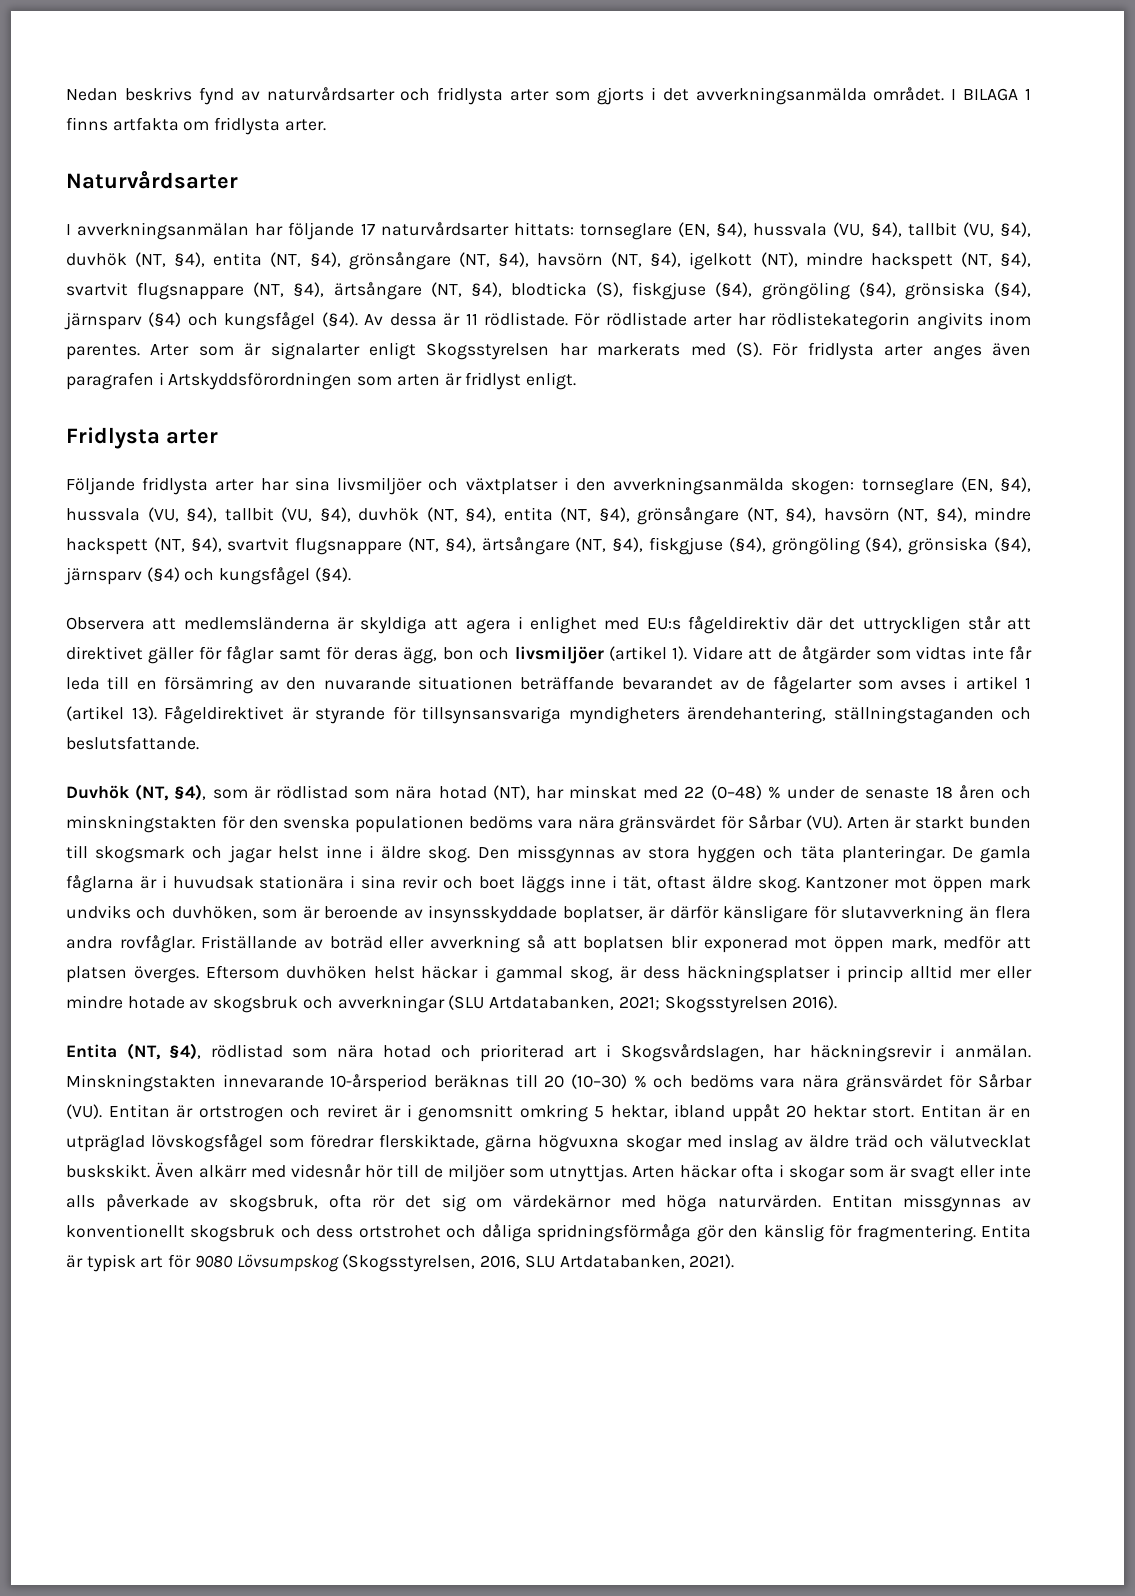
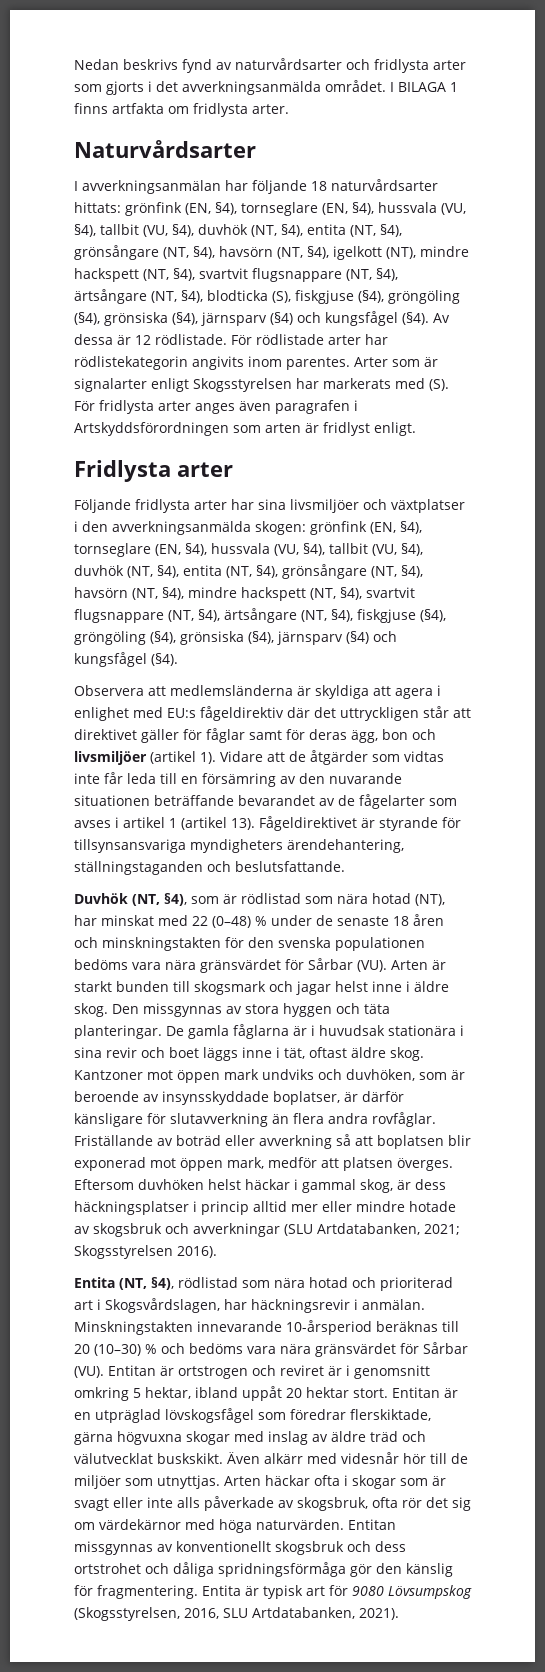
- I avverkningsanmälan har följande 17 naturvårdsarter hittats: tornseglare (EN, §4), hussvala (VU, §4), tallbit (VU, §4), duvhök (NT, §4), entita (NT, §4), grönsångare (NT, §4), havsörn (NT, §4), igelkott (NT), mindre hackspett (NT, §4), svartvit flugsnappare (NT, §4), ärtsångare (NT, §4), blodticka (S), fiskgjuse (§4), gröngöling (§4), grönsiska (§4), järnsparv (§4) och kungsfågel (§4).
+ I avverkningsanmälan har följande 18 naturvårdsarter hittats: grönfink (EN, §4), tornseglare (EN, §4), hussvala (VU, §4), tallbit (VU, §4), duvhök (NT, §4), entita (NT, §4), grönsångare (NT, §4), havsörn (NT, §4), igelkott (NT), mindre hackspett (NT, §4), svartvit flugsnappare (NT, §4), ärtsångare (NT, §4), blodticka (S), fiskgjuse (§4), gröngöling (§4), grönsiska (§4), järnsparv (§4) och kungsfågel (§4).
- Av dessa är 11 rödlistade.
+ Av dessa är 12 rödlistade.
- Följande fridlysta arter har sina livsmiljöer och växtplatser i den avverkningsanmälda skogen: tornseglare (EN, §4), hussvala (VU, §4), tallbit (VU, §4), duvhök (NT, §4), entita (NT, §4), grönsångare (NT, §4), havsörn (NT, §4), mindre hackspett (NT, §4), svartvit flugsnappare (NT, §4), ärtsångare (NT, §4), fiskgjuse (§4), gröngöling (§4), grönsiska (§4), järnsparv (§4) och kungsfågel (§4).
+ Följande fridlysta arter har sina livsmiljöer och växtplatser i den avverkningsanmälda skogen: grönfink (EN, §4), tornseglare (EN, §4), hussvala (VU, §4), tallbit (VU, §4), duvhök (NT, §4), entita (NT, §4), grönsångare (NT, §4), havsörn (NT, §4), mindre hackspett (NT, §4), svartvit flugsnappare (NT, §4), ärtsångare (NT, §4), fiskgjuse (§4), gröngöling (§4), grönsiska (§4), järnsparv (§4) och kungsfågel (§4).

